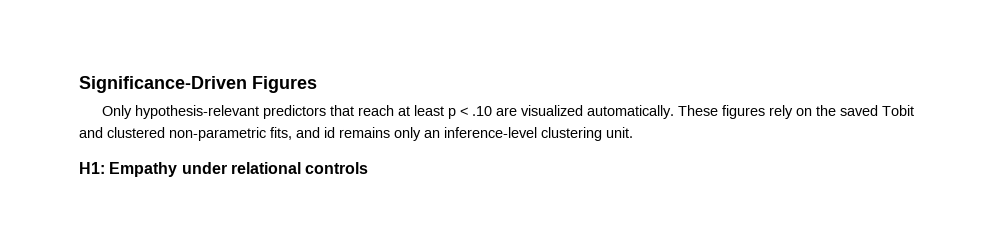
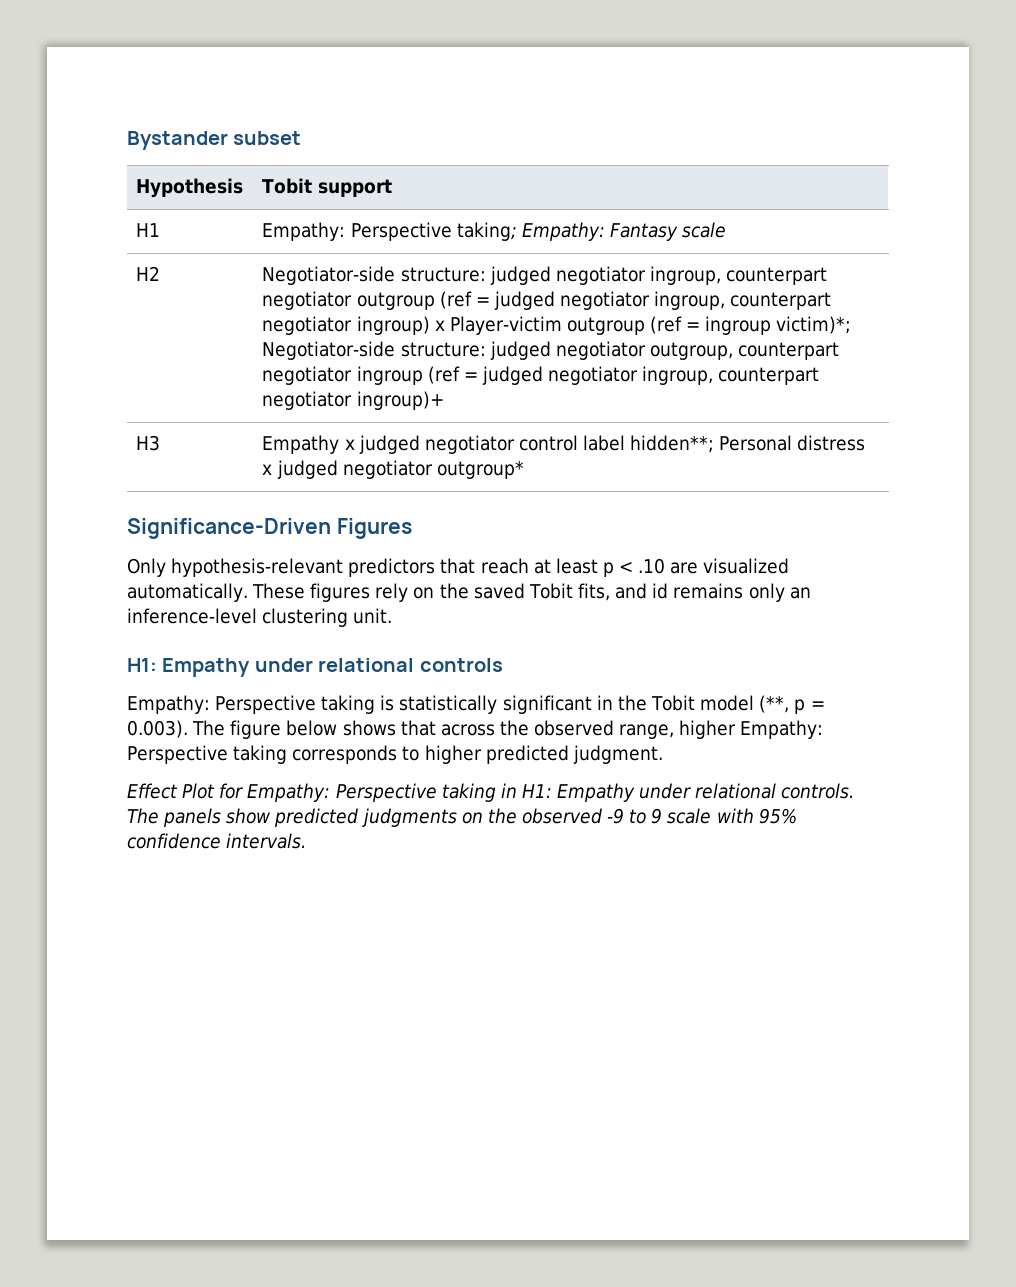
+ Bystander subset
+ Hypothesis | Tobit support
+ H1 | Empathy: Perspective taking; Empathy: Fantasy scale
+ H2 | Negotiator-side structure: judged negotiator ingroup, counterpart negotiator outgroup (ref = judged negotiator ingroup, counterpart negotiator ingroup) x Player-victim outgroup (ref = ingroup victim)*; Negotiator-side structure: judged negotiator outgroup, counterpart negotiator ingroup (ref = judged negotiator ingroup, counterpart negotiator ingroup)+
+ H3 | Empathy x judged negotiator control label hidden**; Personal distress x judged negotiator outgroup*
- These figures rely on the saved Tobit and clustered non-parametric fits, and id remains only an inference-level clustering unit.
+ These figures rely on the saved Tobit fits, and id remains only an inference-level clustering unit.
+ Empathy: Perspective taking is statistically significant in the Tobit model (**, p = 0.003). The figure below shows that across the observed range, higher Empathy: Perspective taking corresponds to higher predicted judgment.
+ Effect Plot for Empathy: Perspective taking in H1: Empathy under relational controls. The panels show predicted judgments on the observed -9 to 9 scale with 95% confidence intervals.

